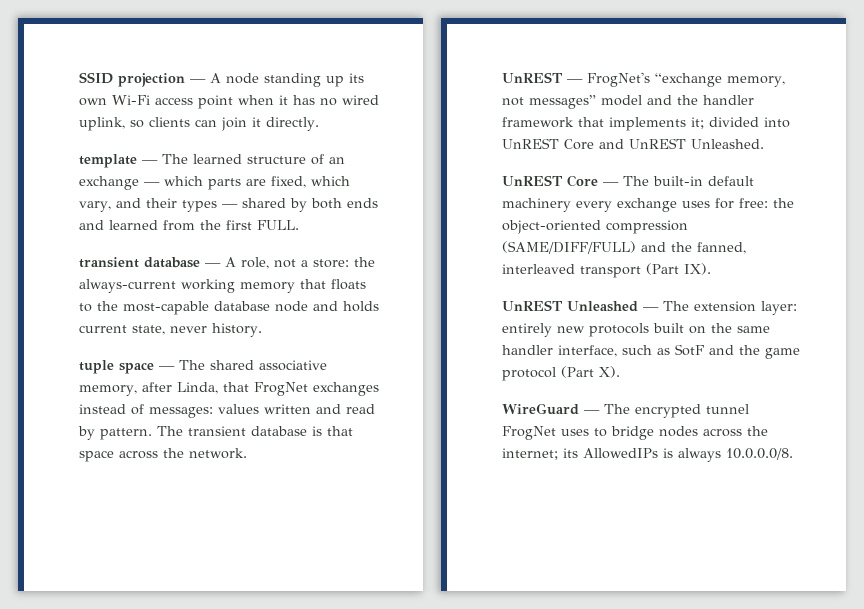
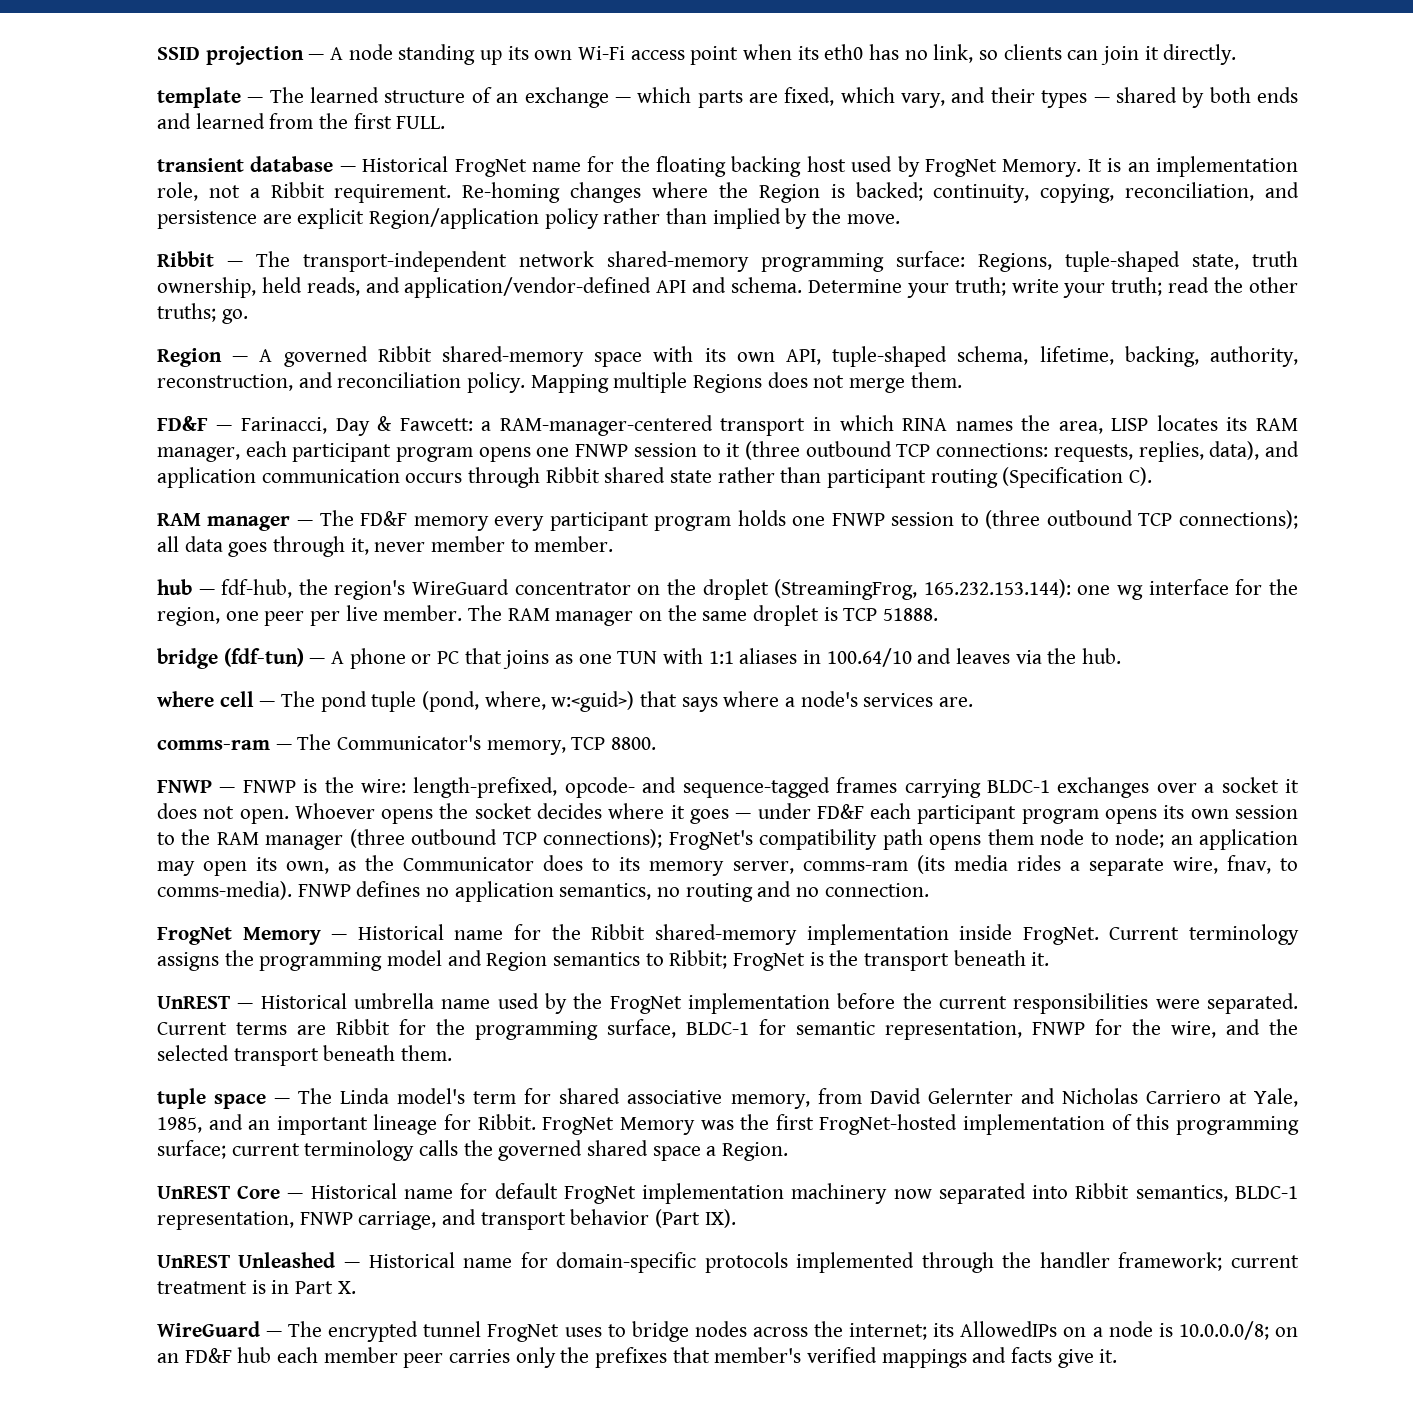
- SSID projection — A node standing up its own Wi-Fi access point when it has no wired uplink, so clients can join it directly.
+ SSID projection — A node standing up its own Wi-Fi access point when its eth0 has no link, so clients can join it directly.
- transient database — A role, not a store: the always-current working memory that floats to the most-capable database node and holds current state, never history.
- tuple space — The shared associative memory, after Linda, that FrogNet exchanges instead of messages: values written and read by pattern. The transient database is that space across the network.
- UnREST — FrogNet's “exchange memory, not messages” model and the handler framework that implements it; divided into UnREST Core and UnREST Unleashed.
- UnREST Core — The built-in default machinery every exchange uses for free: the object-oriented compression (SAME/DIFF/FULL) and the fanned, interleaved transport (Part IX).
+ transient database — Historical FrogNet name for the floating backing host used by FrogNet Memory. It is an implementation role, not a Ribbit requirement. Re-homing changes where the Region is backed; continuity, copying, reconciliation, and persistence are explicit Region/application policy rather than implied by the move.
+ Ribbit — The transport-independent network shared-memory programming surface: Regions, tuple-shaped state, truth ownership, held reads, and application/vendor-defined API and schema. Determine your truth; write your truth; read the other truths; go.
+ Region — A governed Ribbit shared-memory space with its own API, tuple-shaped schema, lifetime, backing, authority, reconstruction, and reconciliation policy. Mapping multiple Regions does not merge them.
+ FD&F — Farinacci, Day & Fawcett: a RAM-manager-centered transport in which RINA names the area, LISP locates its RAM manager, each participant program opens one FNWP session to it (three outbound TCP connections: requests, replies, data), and application communication occurs through Ribbit shared state rather than participant routing (Specification C).
+ RAM manager — The FD&F memory every participant program holds one FNWP session to (three outbound TCP connections); all data goes through it, never member to member.
+ hub — fdf-hub, the region's WireGuard concentrator on the droplet (StreamingFrog, 165.232.153.144): one wg interface for the region, one peer per live member. The RAM manager on the same droplet is TCP 51888.
+ bridge (fdf-tun) — A phone or PC that joins as one TUN with 1:1 aliases in 100.64/10 and leaves via the hub.
+ where cell — The pond tuple (pond, where, w:<guid>) that says where a node's services are.
+ comms-ram — The Communicator's memory, TCP 8800.
+ FNWP — FNWP is the wire: length-prefixed, opcode- and sequence-tagged frames carrying BLDC-1 exchanges over a socket it does not open. Whoever opens the socket decides where it goes — under FD&F each participant program opens its own session to the RAM manager (three outbound TCP connections); FrogNet's compatibility path opens them node to node; an application may open its own, as the Communicator does to its memory server, comms-ram (its media rides a separate wire, fnav, to comms-media). FNWP defines no application semantics, no routing and no connection.
+ FrogNet Memory — Historical name for the Ribbit shared-memory implementation inside FrogNet. Current terminology assigns the programming model and Region semantics to Ribbit; FrogNet is the transport beneath it.
+ UnREST — Historical umbrella name used by the FrogNet implementation before the current responsibilities were separated. Current terms are Ribbit for the programming surface, BLDC-1 for semantic representation, FNWP for the wire, and the selected transport beneath them.
+ tuple space — The Linda model's term for shared associative memory, from David Gelernter and Nicholas Carriero at Yale, 1985, and an important lineage for Ribbit. FrogNet Memory was the first FrogNet-hosted implementation of this programming surface; current terminology calls the governed shared space a Region.
+ UnREST Core — Historical name for default FrogNet implementation machinery now separated into Ribbit semantics, BLDC-1 representation, FNWP carriage, and transport behavior (Part IX).
- UnREST Unleashed — The extension layer: entirely new protocols built on the same handler interface, such as SotF and the game protocol (Part X).
+ UnREST Unleashed — Historical name for domain-specific protocols implemented through the handler framework; current treatment is in Part X.
- WireGuard — The encrypted tunnel FrogNet uses to bridge nodes across the internet; its AllowedIPs is always 10.0.0.0/8.
+ WireGuard — The encrypted tunnel FrogNet uses to bridge nodes across the internet; its AllowedIPs on a node is 10.0.0.0/8; on an FD&F hub each member peer carries only the prefixes that member's verified mappings and facts give it.

